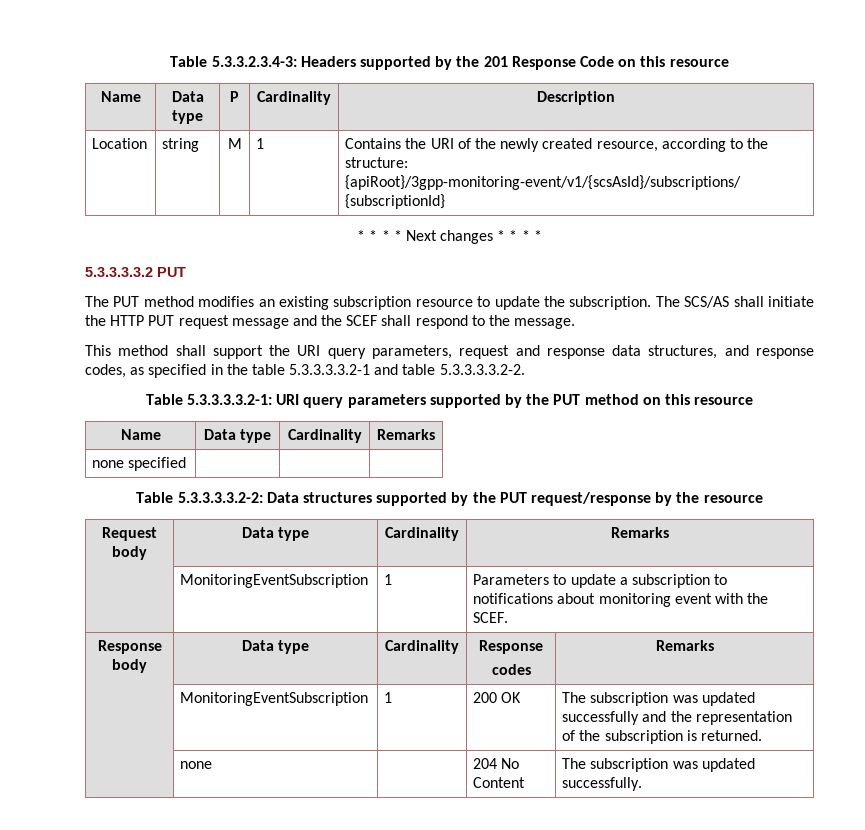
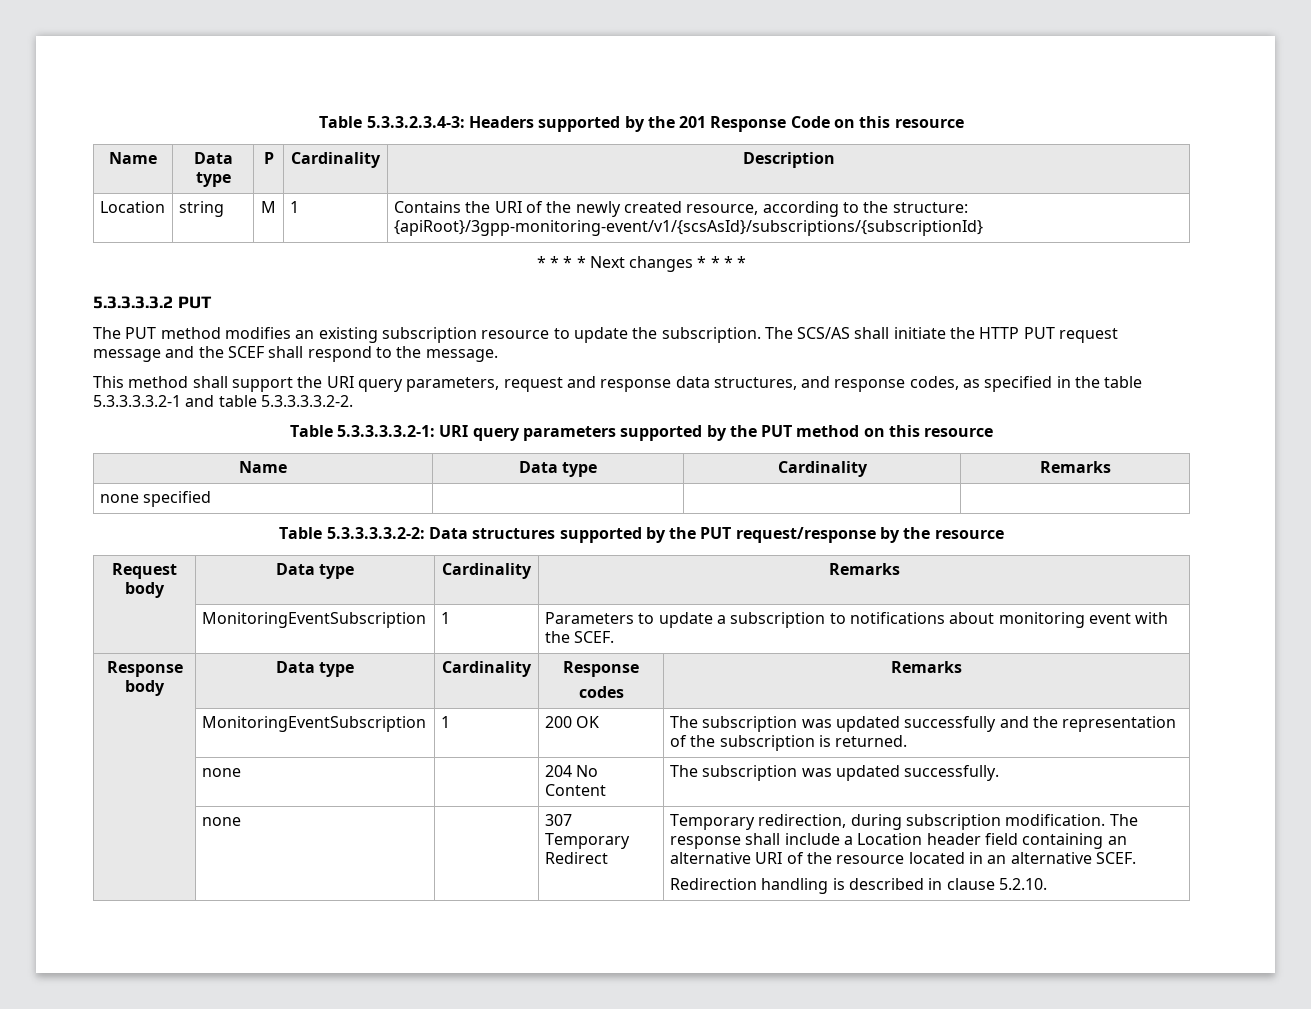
+ | none | | 307 Temporary Redirect | Temporary redirection, during subscription modification. The response shall include a Location header field containing an alternative URI of the resource located in an alternative SCEF.
+ Redirection handling is described in clause 5.2.10.

